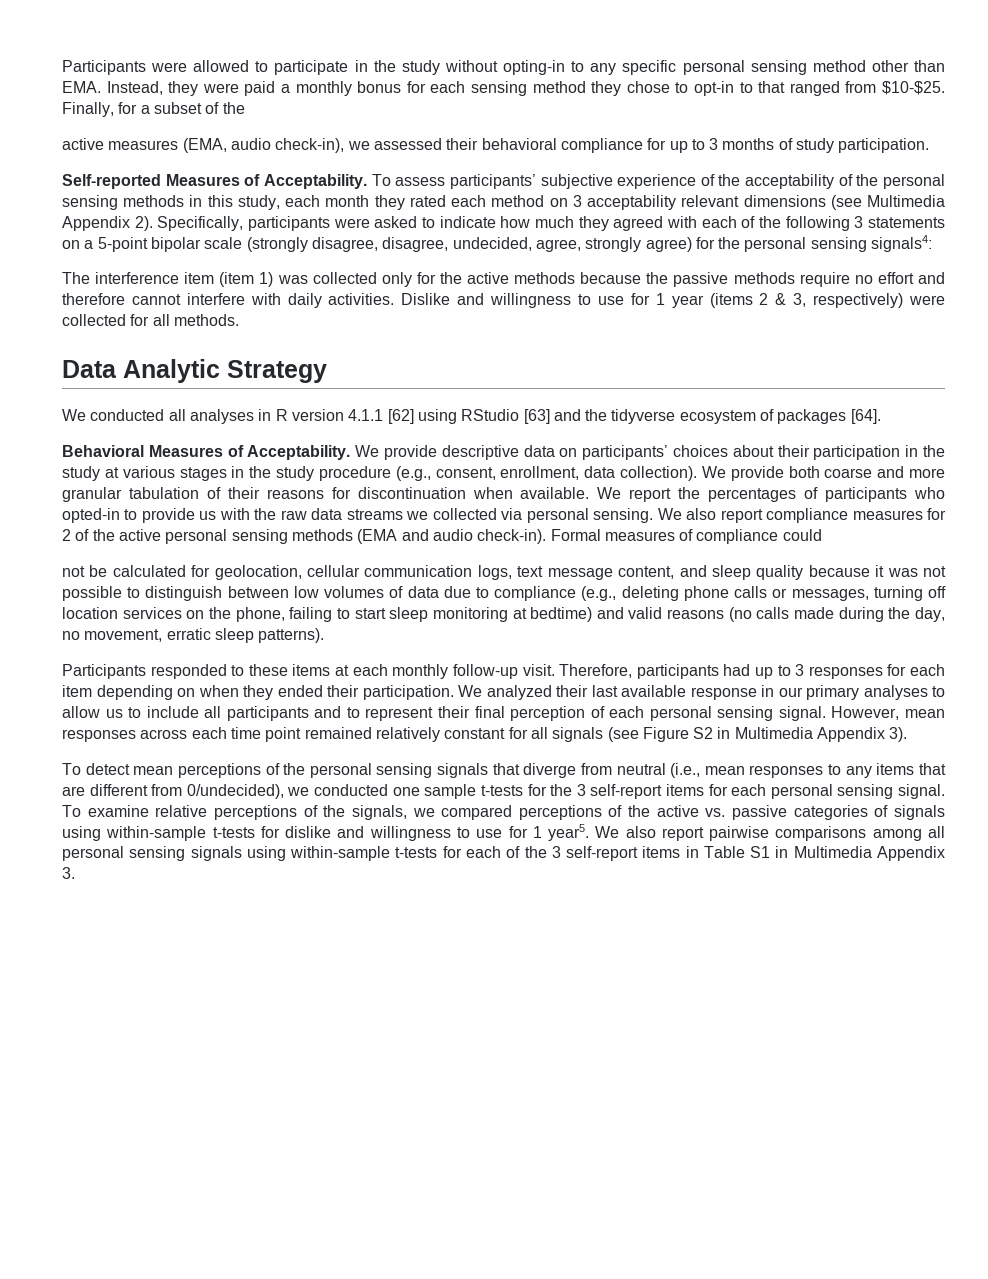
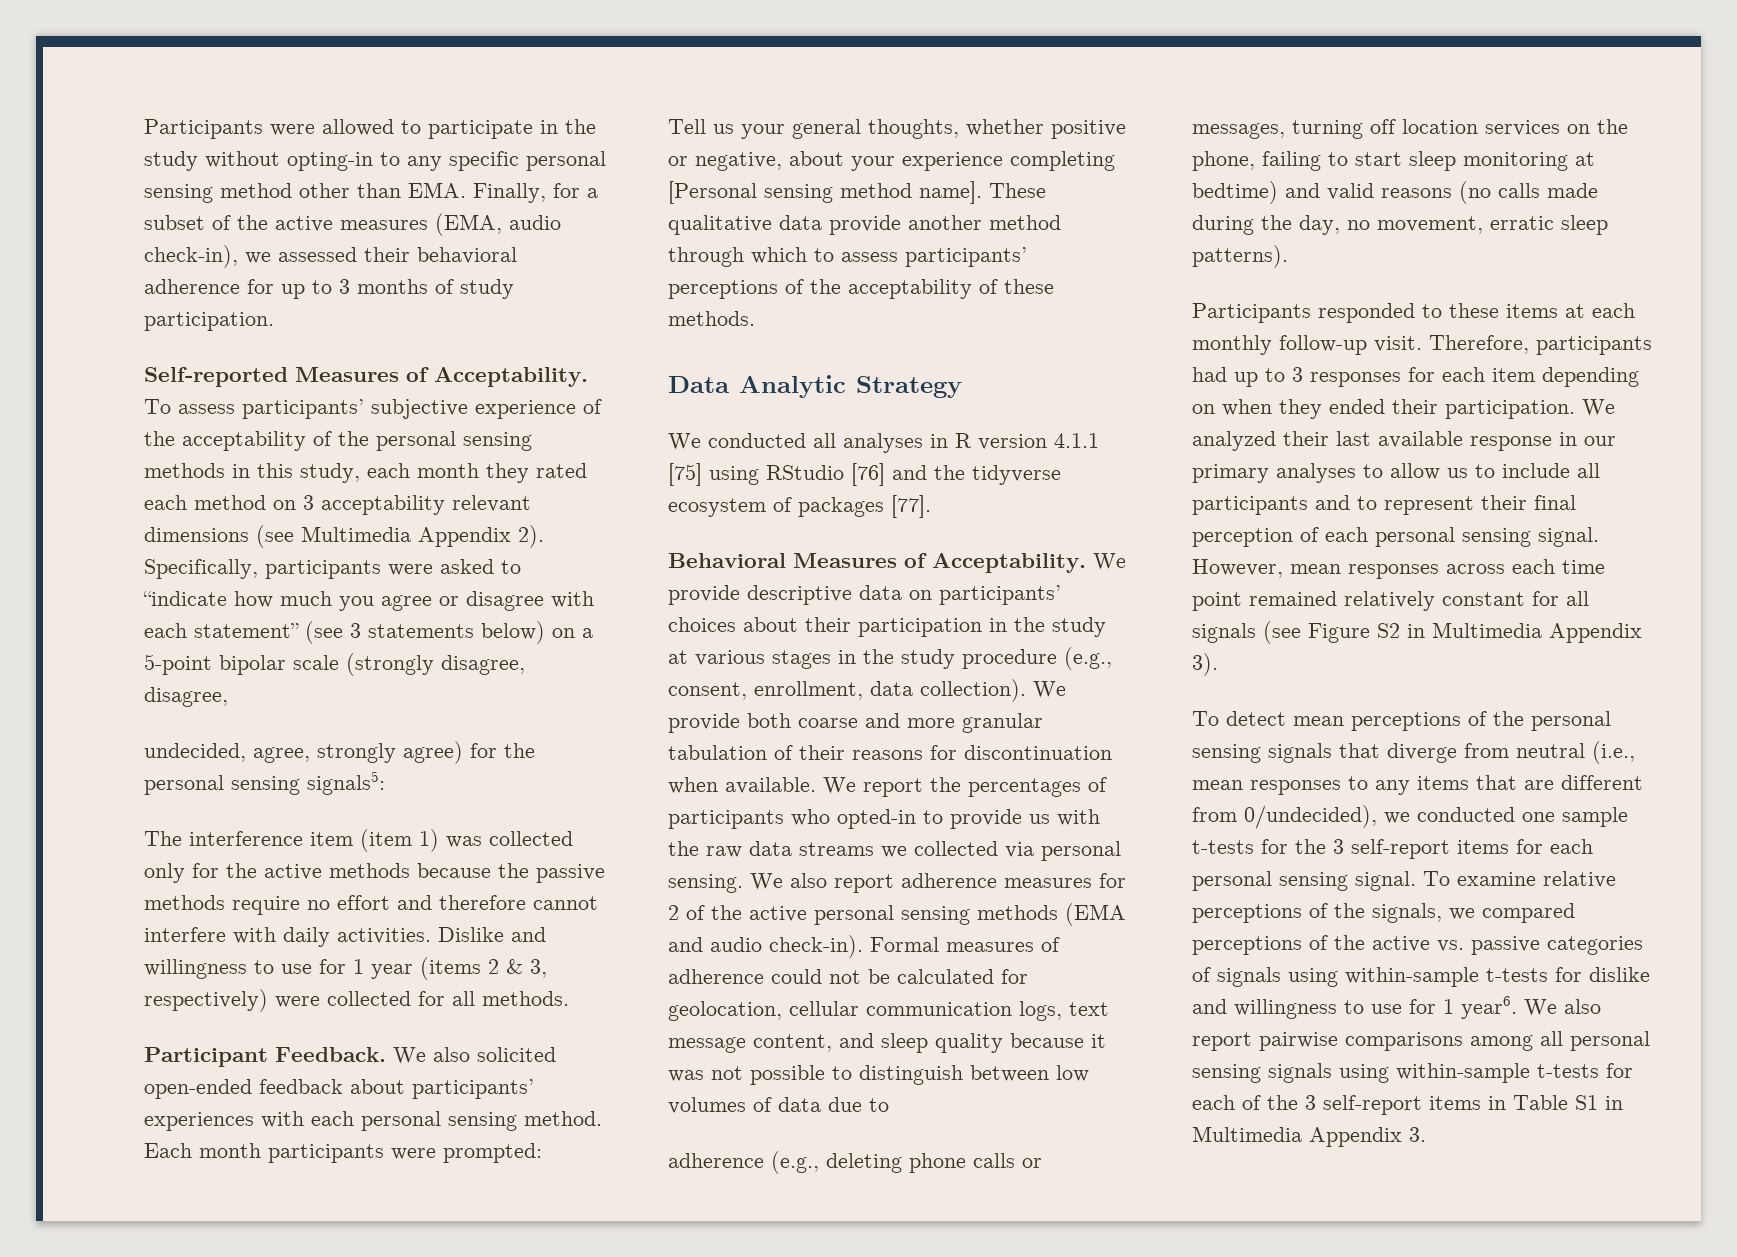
- Participants were allowed to participate in the study without opting-in to any specific personal sensing method other than EMA. Instead, they were paid a monthly bonus for each sensing method they chose to opt-in to that ranged from $10-$25. Finally, for a subset of the
- active measures (EMA, audio check-in), we assessed their behavioral compliance for up to 3 months of study participation.
+ Participants were allowed to participate in the study without opting-in to any specific personal sensing method other than EMA. Finally, for a subset of the active measures (EMA, audio check-in), we assessed their behavioral adherence for up to 3 months of study participation.
- Specifically, participants were asked to indicate how much they agreed with each of the following 3 statements on a 5-point bipolar scale (strongly disagree, disagree, undecided, agree, strongly agree) for the personal sensing signals4:
+ Specifically, participants were asked to “indicate how much you agree or disagree with each statement” (see 3 statements below) on a 5-point bipolar scale (strongly disagree, disagree,
+ undecided, agree, strongly agree) for the personal sensing signals5:
+ Participant Feedback. We also solicited open-ended feedback about participants’ experiences with each personal sensing method. Each month participants were prompted:
+ Tell us your general thoughts, whether positive or negative, about your experience completing [Personal sensing method name]. These qualitative data provide another method through which to assess participants’ perceptions of the acceptability of these methods.
- We conducted all analyses in R version 4.1.1 [62] using RStudio [63] and the tidyverse ecosystem of packages [64].
+ We conducted all analyses in R version 4.1.1 [75] using RStudio [76] and the tidyverse ecosystem of packages [77].
- We also report compliance measures for 2 of the active personal sensing methods (EMA and audio check-in).
+ We also report adherence measures for 2 of the active personal sensing methods (EMA and audio check-in).
- Formal measures of compliance could
- not be calculated for geolocation, cellular communication logs, text message content, and sleep quality because it was not possible to distinguish between low volumes of data due to compliance (e.g., deleting phone calls or messages, turning off location services on the phone, failing to start sleep monitoring at bedtime) and valid reasons (no calls made during the day, no movement, erratic sleep patterns).
+ Formal measures of adherence could not be calculated for geolocation, cellular communication logs, text message content, and sleep quality because it was not possible to distinguish between low volumes of data due to
+ adherence (e.g., deleting phone calls or messages, turning off location services on the phone, failing to start sleep monitoring at bedtime) and valid reasons (no calls made during the day, no movement, erratic sleep patterns).
- To examine relative perceptions of the signals, we compared perceptions of the active vs. passive categories of signals using within-sample t-tests for dislike and willingness to use for 1 year5.
+ To examine relative perceptions of the signals, we compared perceptions of the active vs. passive categories of signals using within-sample t-tests for dislike and willingness to use for 1 year6.

